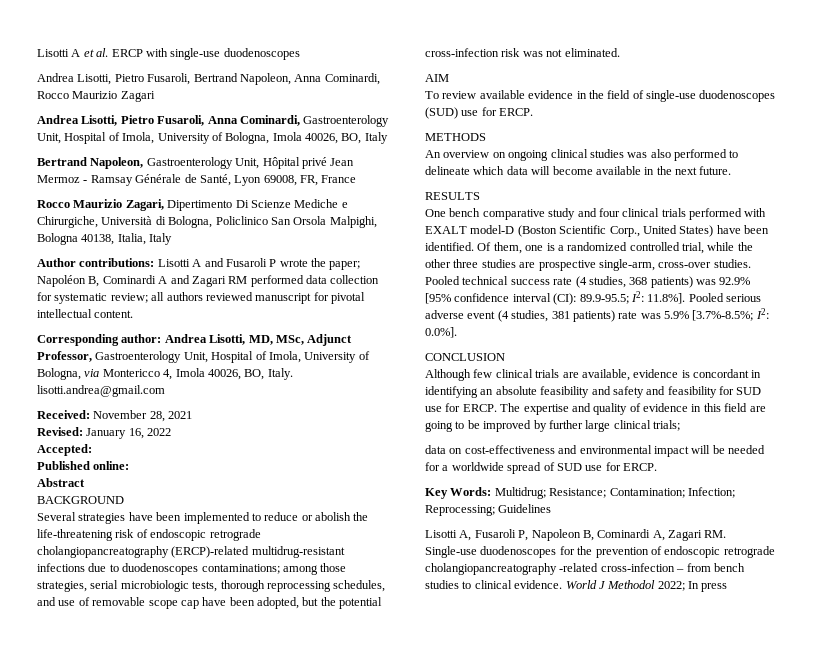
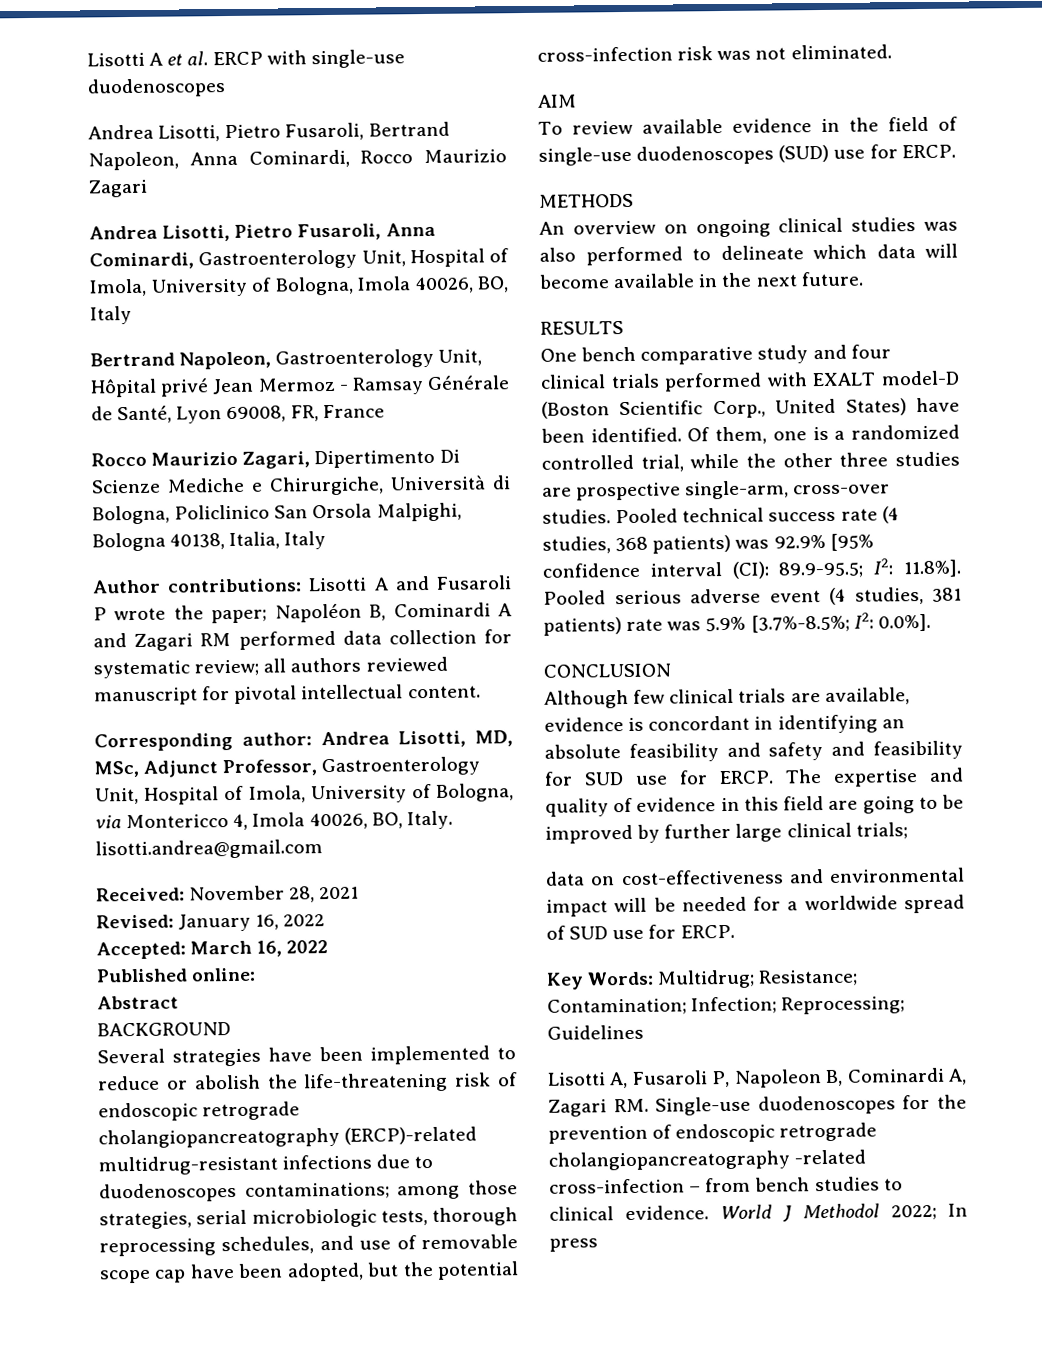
- Accepted:
+ Accepted: March 16, 2022

